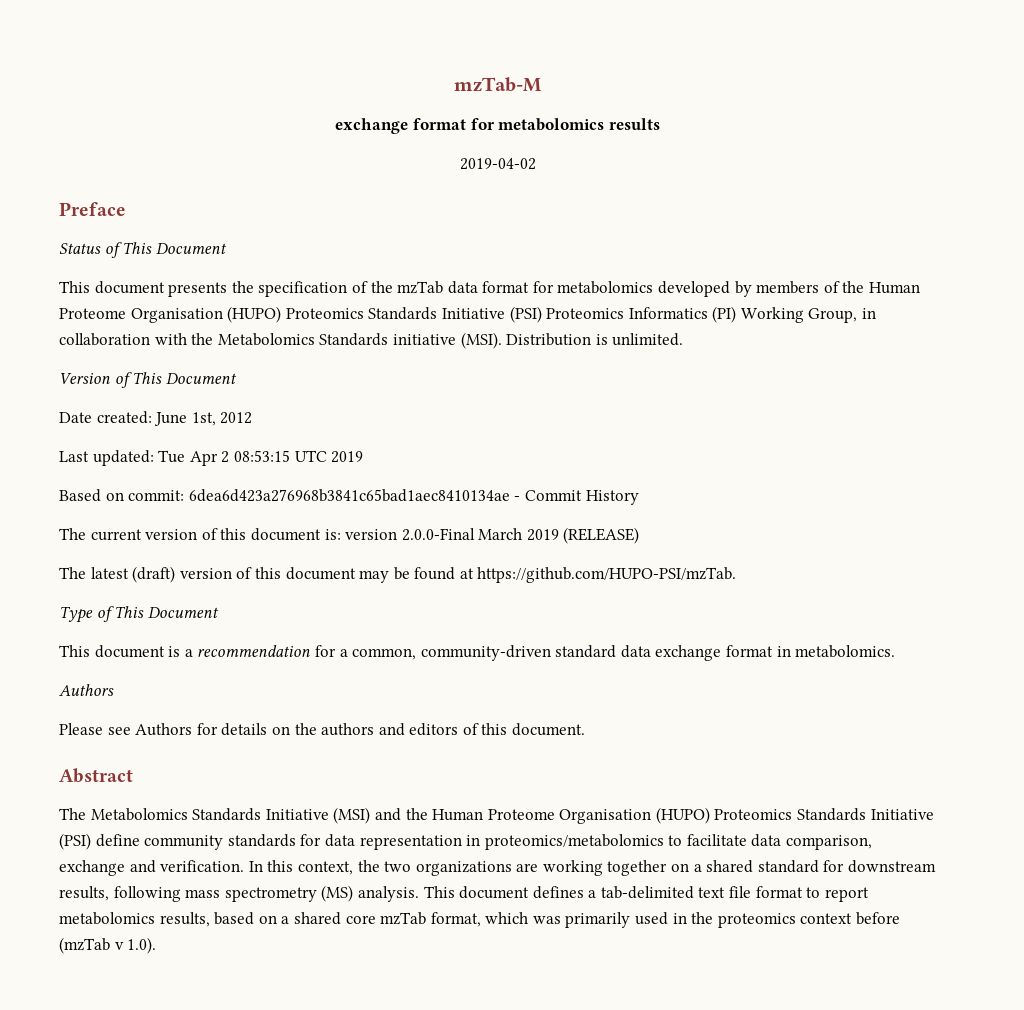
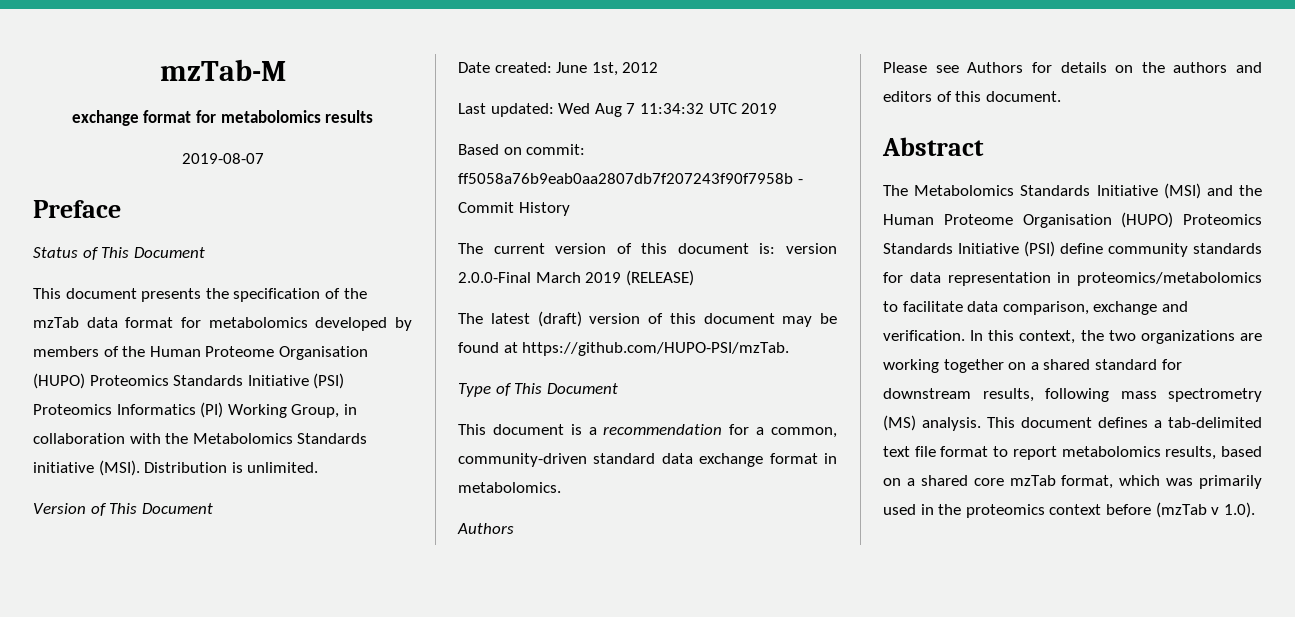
- 2019-04-02
+ 2019-08-07
- Last updated: Tue Apr 2 08:53:15 UTC 2019
+ Last updated: Wed Aug 7 11:34:32 UTC 2019
- Based on commit: 6dea6d423a276968b3841c65bad1aec8410134ae - Commit History
+ Based on commit: ff5058a76b9eab0aa2807db7f207243f90f7958b - Commit History

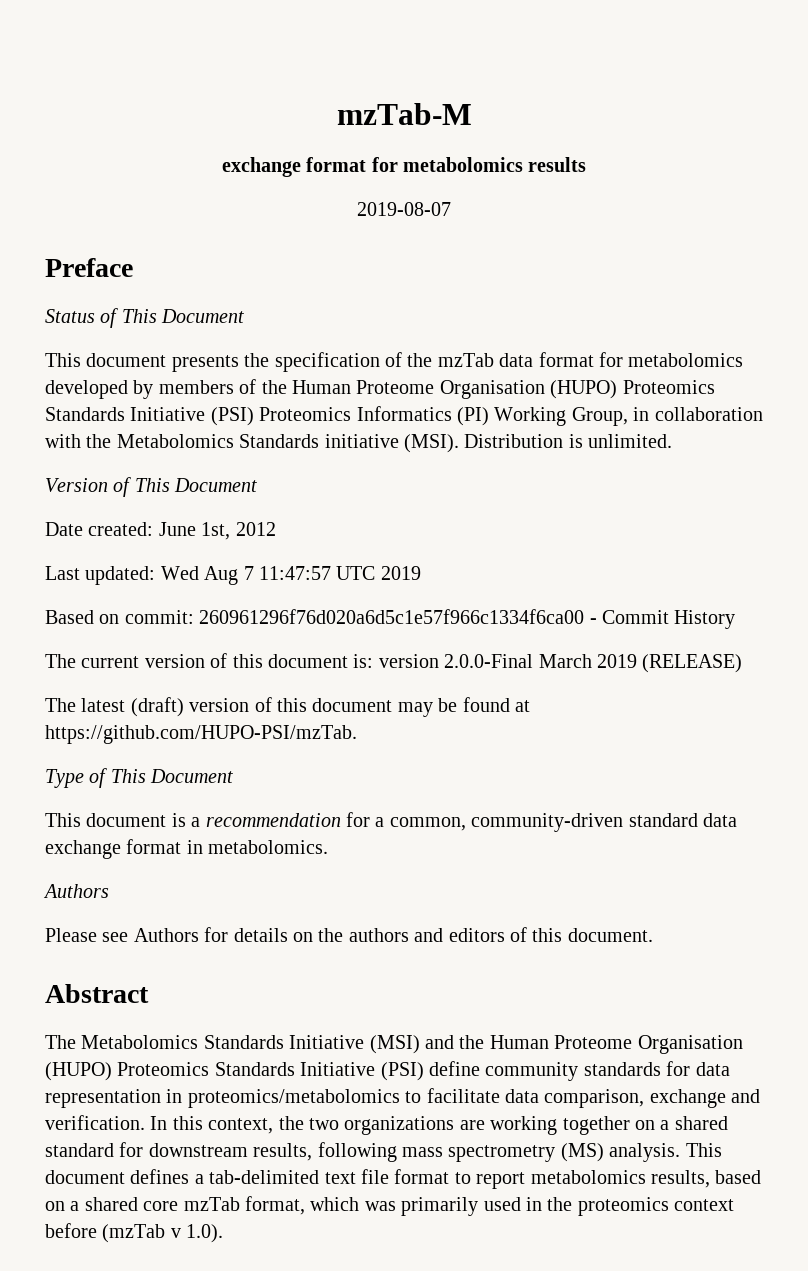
- Last updated: Wed Aug 7 11:34:32 UTC 2019
+ Last updated: Wed Aug 7 11:47:57 UTC 2019
- Based on commit: ff5058a76b9eab0aa2807db7f207243f90f7958b - Commit History
+ Based on commit: 260961296f76d020a6d5c1e57f966c1334f6ca00 - Commit History

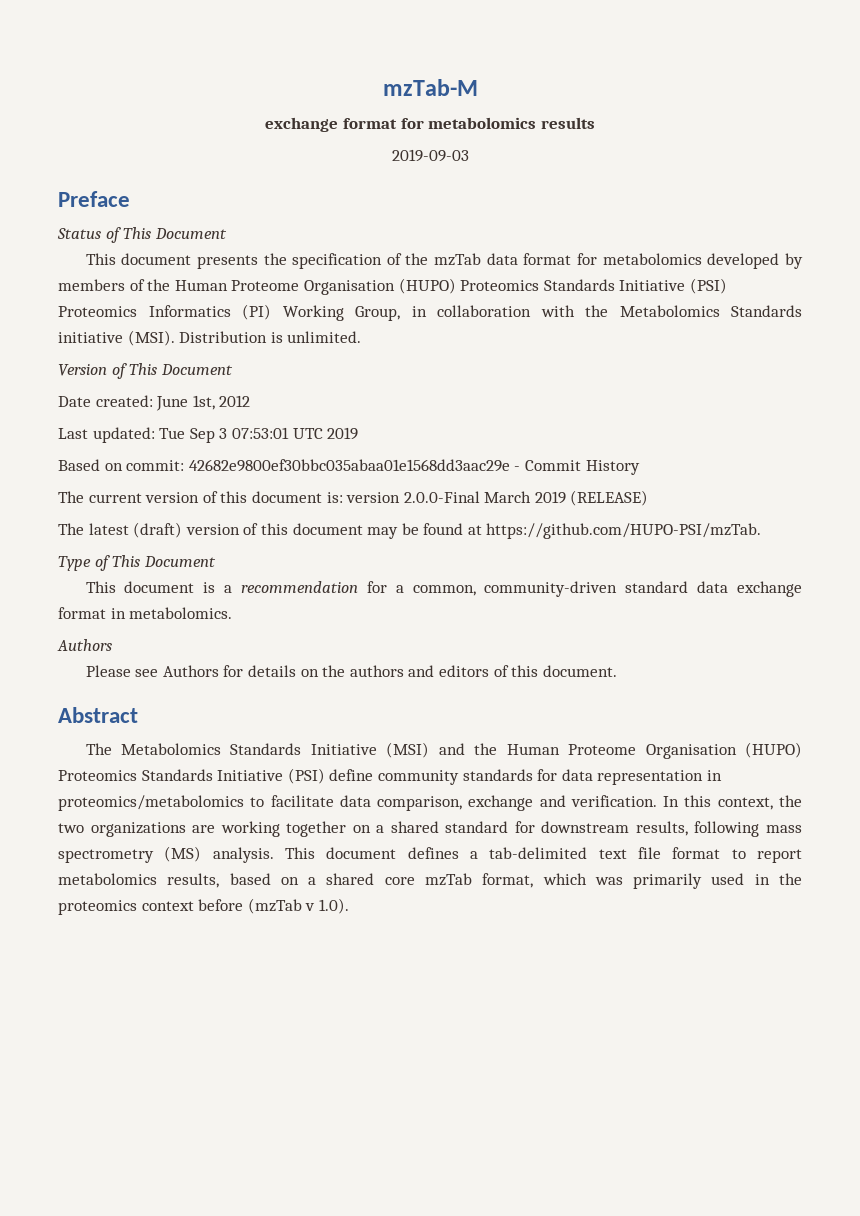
- 2019-08-07
+ 2019-09-03
- Last updated: Wed Aug 7 11:47:57 UTC 2019
+ Last updated: Tue Sep 3 07:53:01 UTC 2019
- Based on commit: 260961296f76d020a6d5c1e57f966c1334f6ca00 - Commit History
+ Based on commit: 42682e9800ef30bbc035abaa01e1568dd3aac29e - Commit History

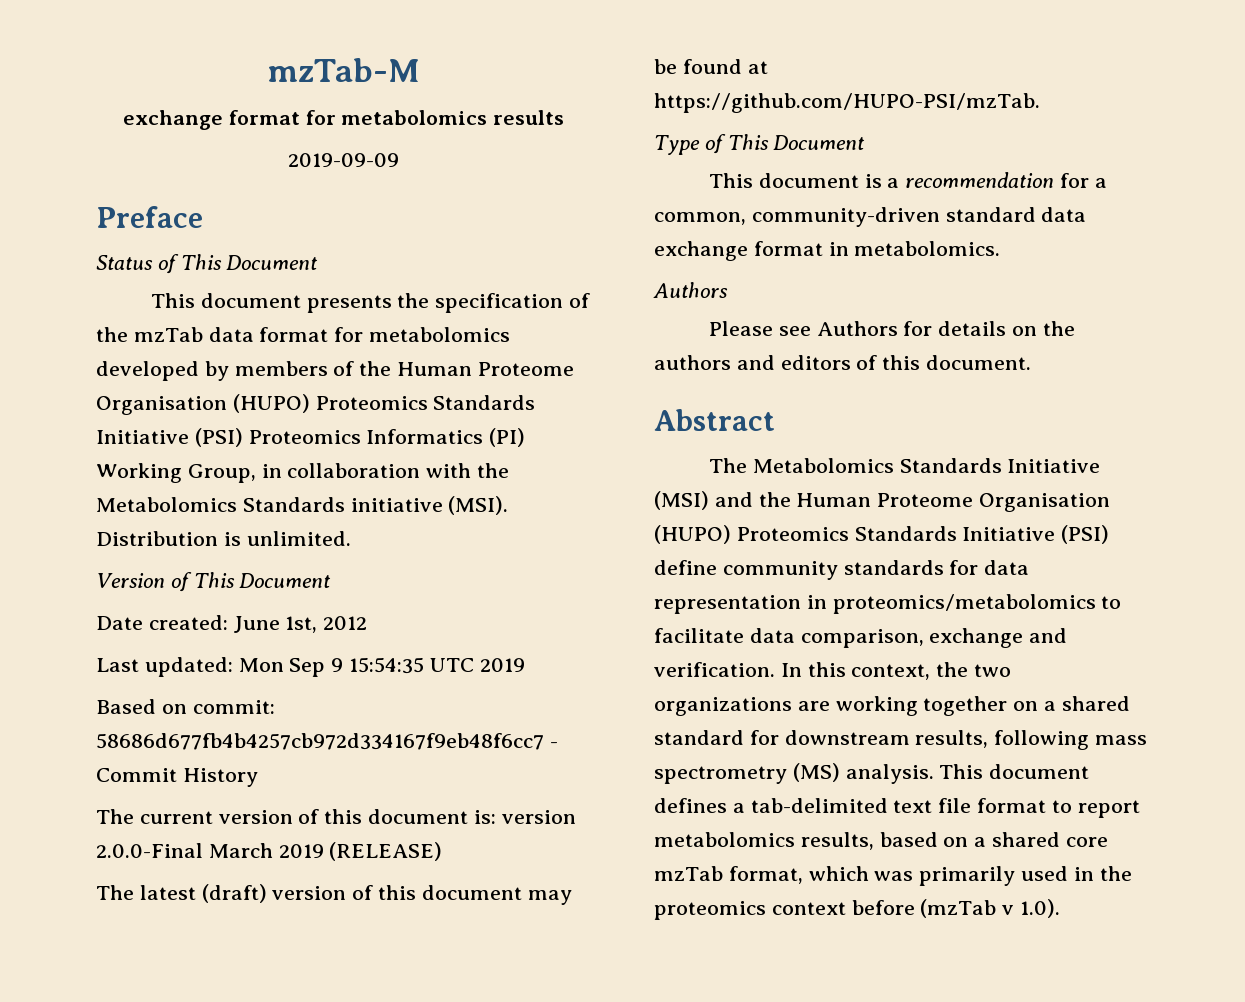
- 2019-09-03
+ 2019-09-09
- Last updated: Tue Sep 3 07:53:01 UTC 2019
+ Last updated: Mon Sep 9 15:54:35 UTC 2019
- Based on commit: 42682e9800ef30bbc035abaa01e1568dd3aac29e - Commit History
+ Based on commit: 58686d677fb4b4257cb972d334167f9eb48f6cc7 - Commit History

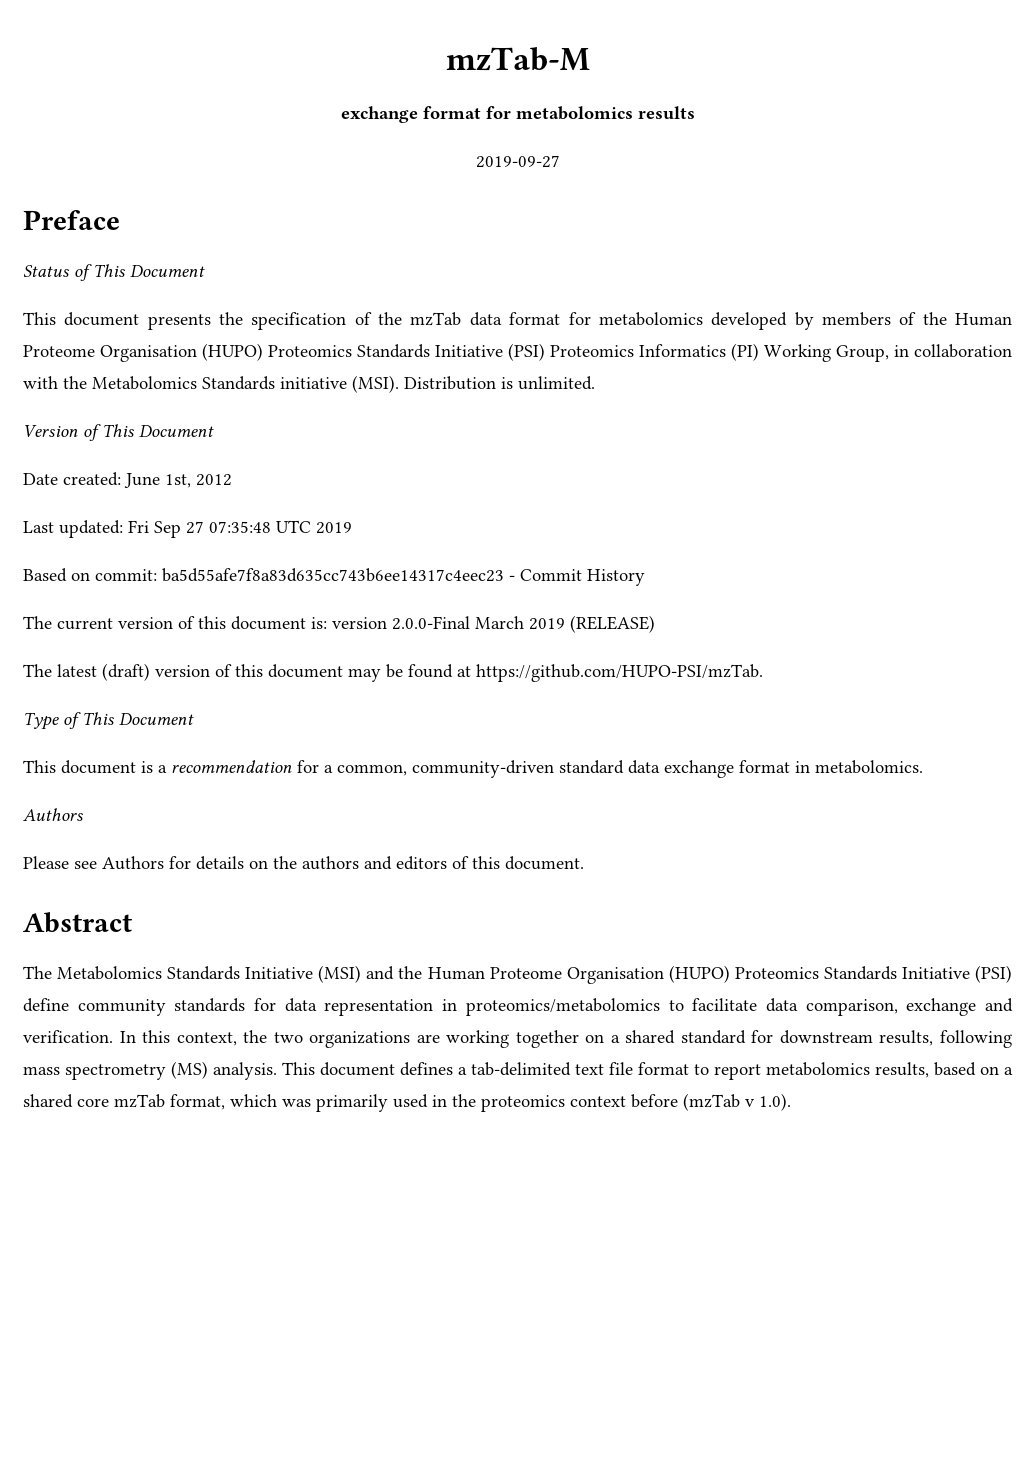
- 2019-09-09
+ 2019-09-27
- Last updated: Mon Sep 9 15:54:35 UTC 2019
+ Last updated: Fri Sep 27 07:35:48 UTC 2019
- Based on commit: 58686d677fb4b4257cb972d334167f9eb48f6cc7 - Commit History
+ Based on commit: ba5d55afe7f8a83d635cc743b6ee14317c4eec23 - Commit History

